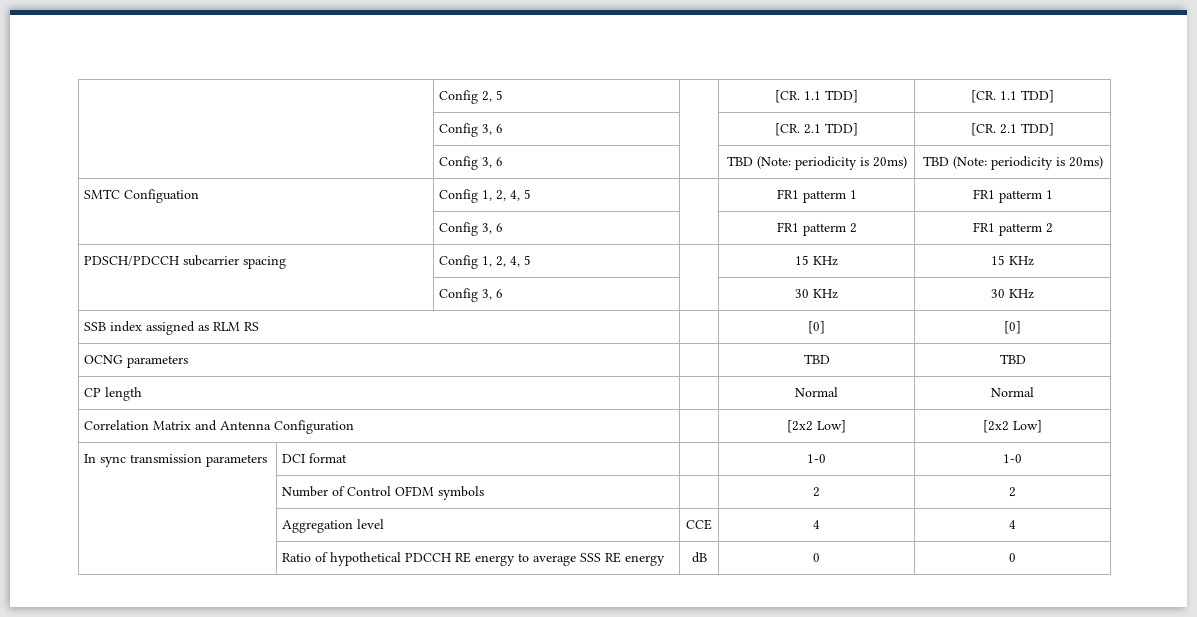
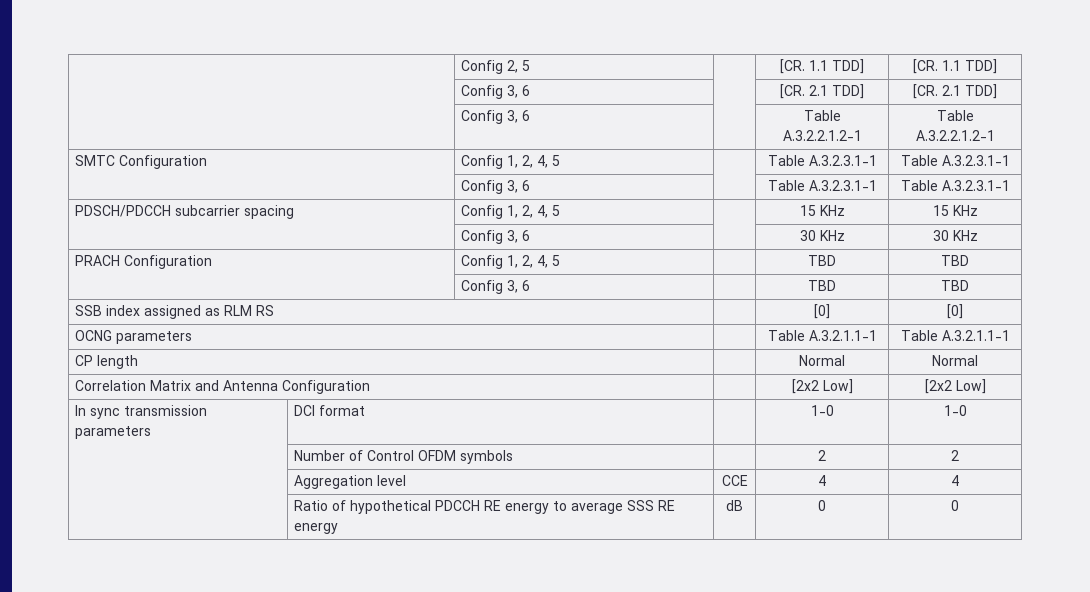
- | Config 3, 6 | | TBD (Note: periodicity is 20ms) | TBD (Note: periodicity is 20ms)
+ | Config 3, 6 | | Table A.3.2.2.1.2-1 | Table A.3.2.2.1.2-1
- SMTC Configuation | Config 1, 2, 4, 5 | | FR1 patterm 1 | FR1 patterm 1
- | Config 3, 6 | | FR1 patterm 2 | FR1 patterm 2
+ SMTC Configuration | Config 1, 2, 4, 5 | | Table A.3.2.3.1-1 | Table A.3.2.3.1-1
+ | Config 3, 6 | | Table A.3.2.3.1-1 | Table A.3.2.3.1-1
+ PRACH Configuration | Config 1, 2, 4, 5 | | TBD | TBD
+ | Config 3, 6 | | TBD | TBD
- OCNG parameters | | TBD | TBD
+ OCNG parameters | | Table A.3.2.1.1-1 | Table A.3.2.1.1-1

